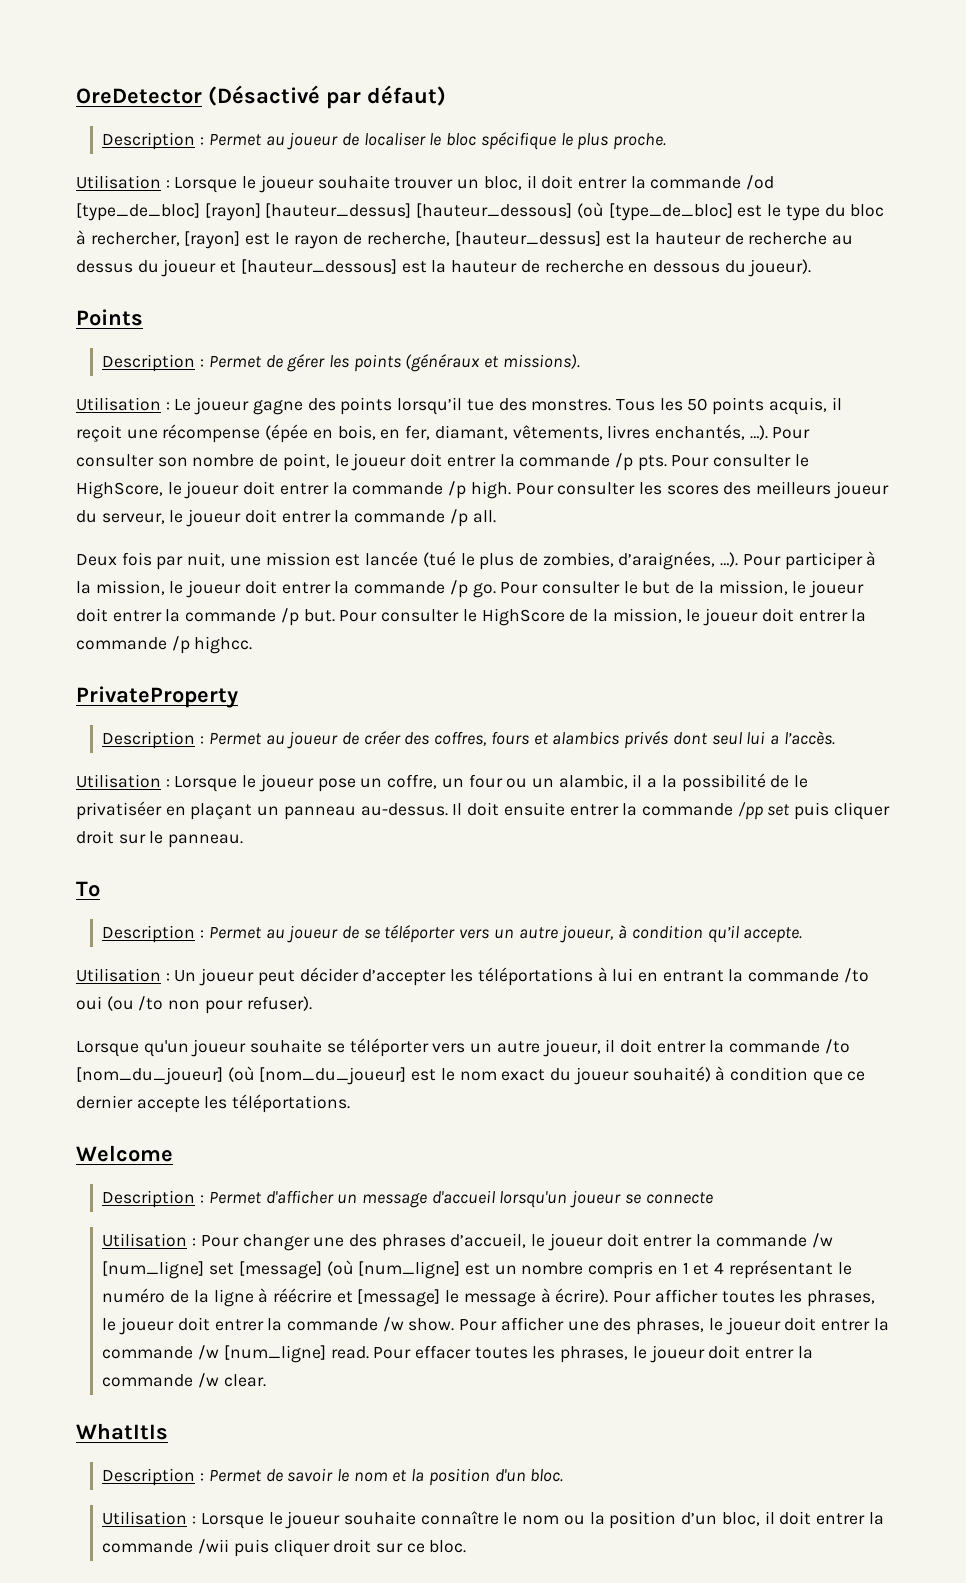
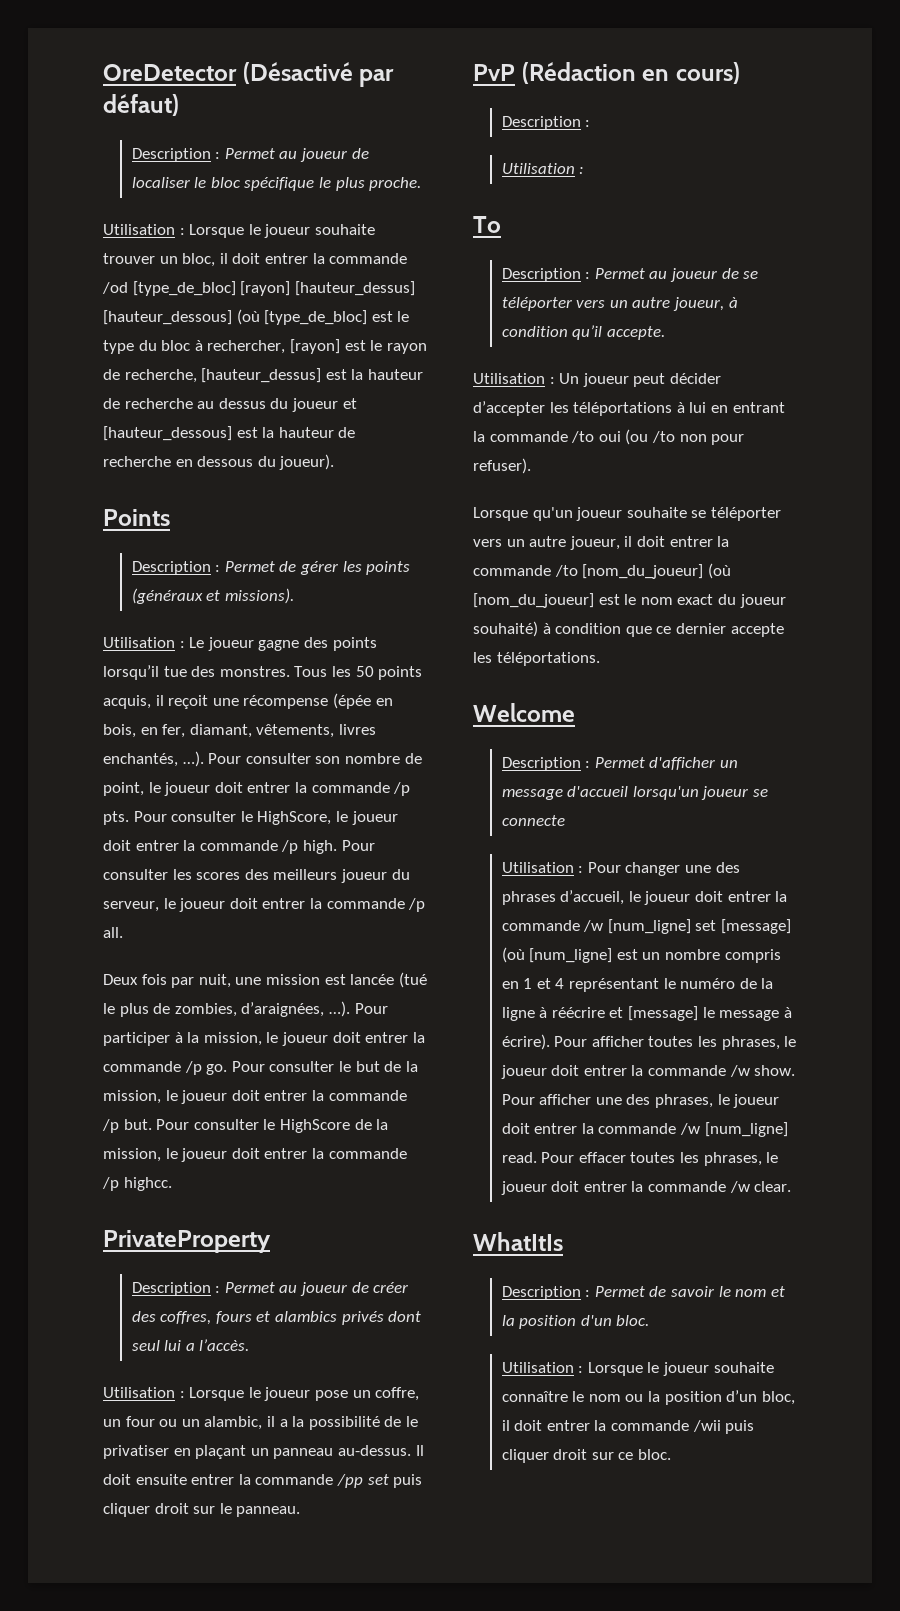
- Utilisation : Lorsque le joueur pose un coffre, un four ou un alambic, il a la possibilité de le privatiséer en plaçant un panneau au-dessus.
+ Utilisation : Lorsque le joueur pose un coffre, un four ou un alambic, il a la possibilité de le privatiser en plaçant un panneau au-dessus.
+ PvP (Rédaction en cours)
+ Description :
+ Utilisation :

